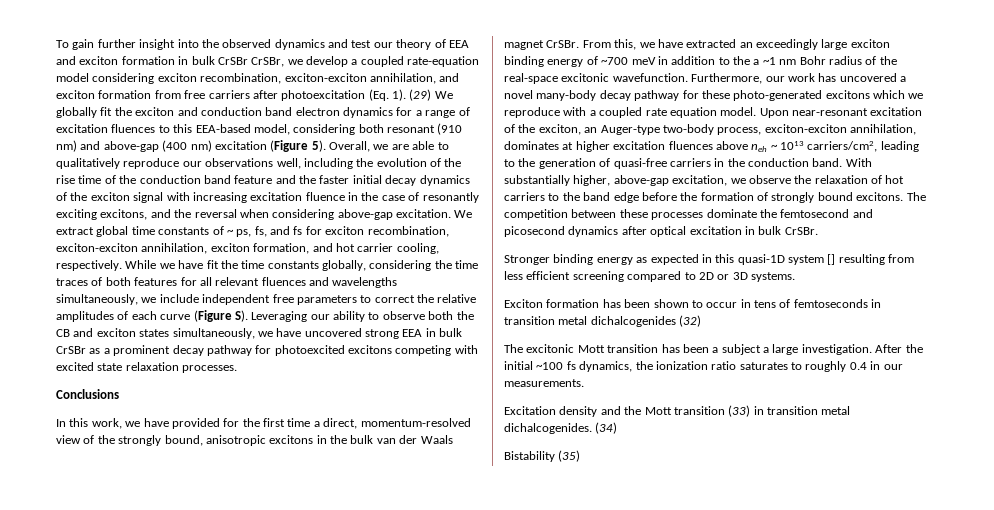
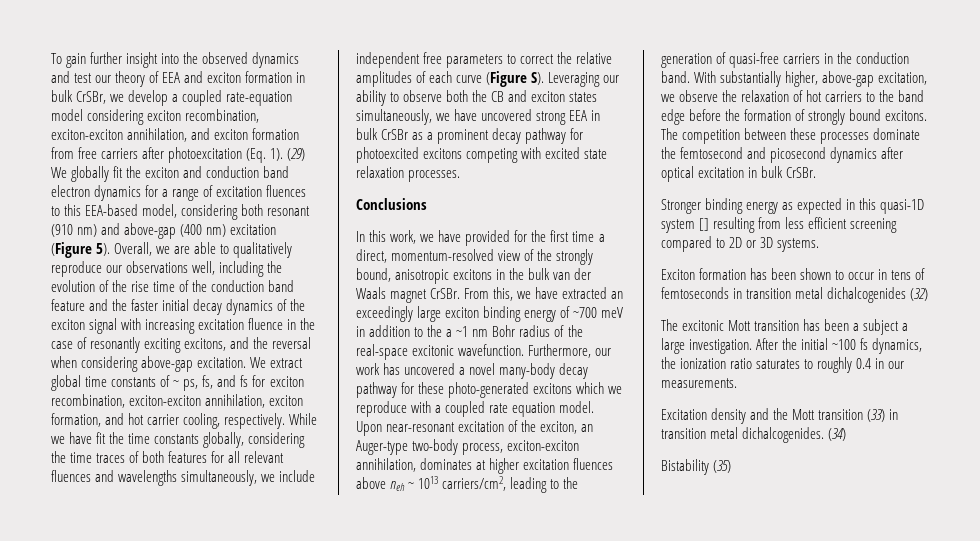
- To gain further insight into the observed dynamics and test our theory of EEA and exciton formation in bulk CrSBr CrSBr, we develop a coupled rate-equation model considering exciton recombination, exciton-exciton annihilation, and exciton formation from free carriers after photoexcitation (Eq. 1).
+ To gain further insight into the observed dynamics and test our theory of EEA and exciton formation in bulk CrSBr, we develop a coupled rate-equation model considering exciton recombination, exciton-exciton annihilation, and exciton formation from free carriers after photoexcitation (Eq. 1).

